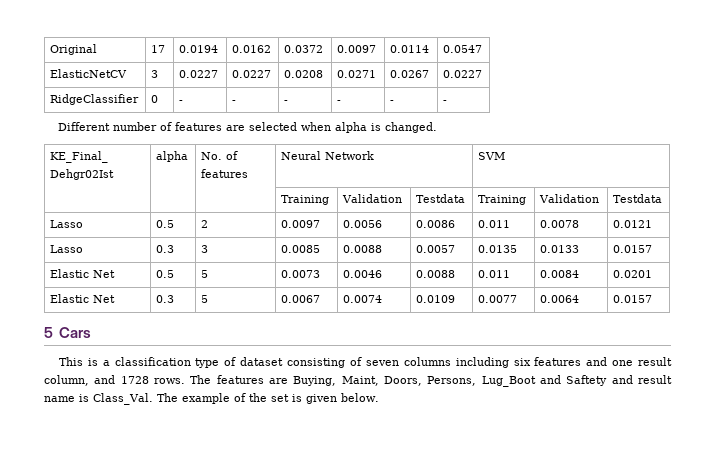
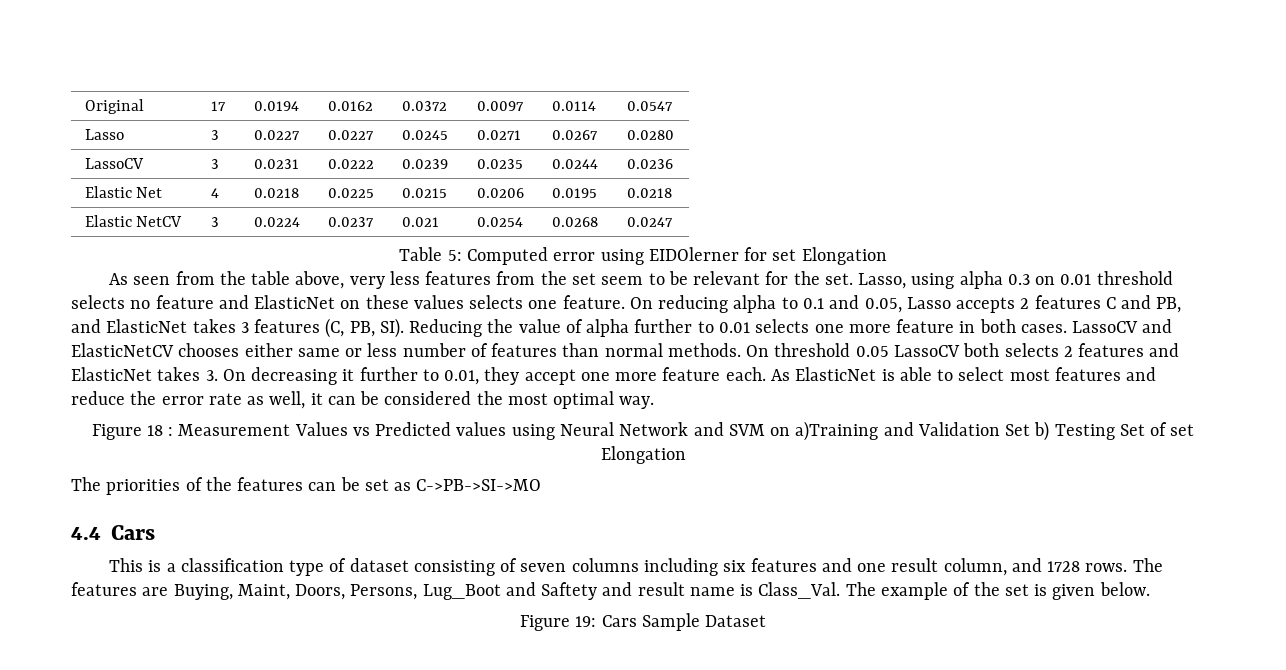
- ElasticNetCV | 3 | 0.0227 | 0.0227 | 0.0208 | 0.0271 | 0.0267 | 0.0227
- RidgeClassifier | 0 | - | - | - | - | - | -
- Different number of features are selected when alpha is changed.
- KE_Final_ Dehgr02Ist | alpha | No. of features | Neural Network | SVM
- | | | Training | Validation | Testdata | Training | Validation | Testdata
- Lasso | 0.5 | 2 | 0.0097 | 0.0056 | 0.0086 | 0.011 | 0.0078 | 0.0121
- Lasso | 0.3 | 3 | 0.0085 | 0.0088 | 0.0057 | 0.0135 | 0.0133 | 0.0157
- Elastic Net | 0.5 | 5 | 0.0073 | 0.0046 | 0.0088 | 0.011 | 0.0084 | 0.0201
- Elastic Net | 0.3 | 5 | 0.0067 | 0.0074 | 0.0109 | 0.0077 | 0.0064 | 0.0157
- 5 Cars
+ Lasso | 3 | 0.0227 | 0.0227 | 0.0245 | 0.0271 | 0.0267 | 0.0280
+ LassoCV | 3 | 0.0231 | 0.0222 | 0.0239 | 0.0235 | 0.0244 | 0.0236
+ Elastic Net | 4 | 0.0218 | 0.0225 | 0.0215 | 0.0206 | 0.0195 | 0.0218
+ Elastic NetCV | 3 | 0.0224 | 0.0237 | 0.021 | 0.0254 | 0.0268 | 0.0247
+ Table 5: Computed error using EIDOlerner for set Elongation
+ As seen from the table above, very less features from the set seem to be relevant for the set. Lasso, using alpha 0.3 on 0.01 threshold selects no feature and ElasticNet on these values selects one feature. On reducing alpha to 0.1 and 0.05, Lasso accepts 2 features C and PB, and ElasticNet takes 3 features (C, PB, SI). Reducing the value of alpha further to 0.01 selects one more feature in both cases. LassoCV and ElasticNetCV chooses either same or less number of features than normal methods. On threshold 0.05 LassoCV both selects 2 features and ElasticNet takes 3. On decreasing it further to 0.01, they accept one more feature each. As ElasticNet is able to select most features and reduce the error rate as well, it can be considered the most optimal way.
+ Figure 18 : Measurement Values vs Predicted values using Neural Network and SVM on a)Training and Validation Set b) Testing Set of set Elongation
+ The priorities of the features can be set as C->PB->SI->MO
+ 4.4 Cars
+ Figure 19: Cars Sample Dataset

